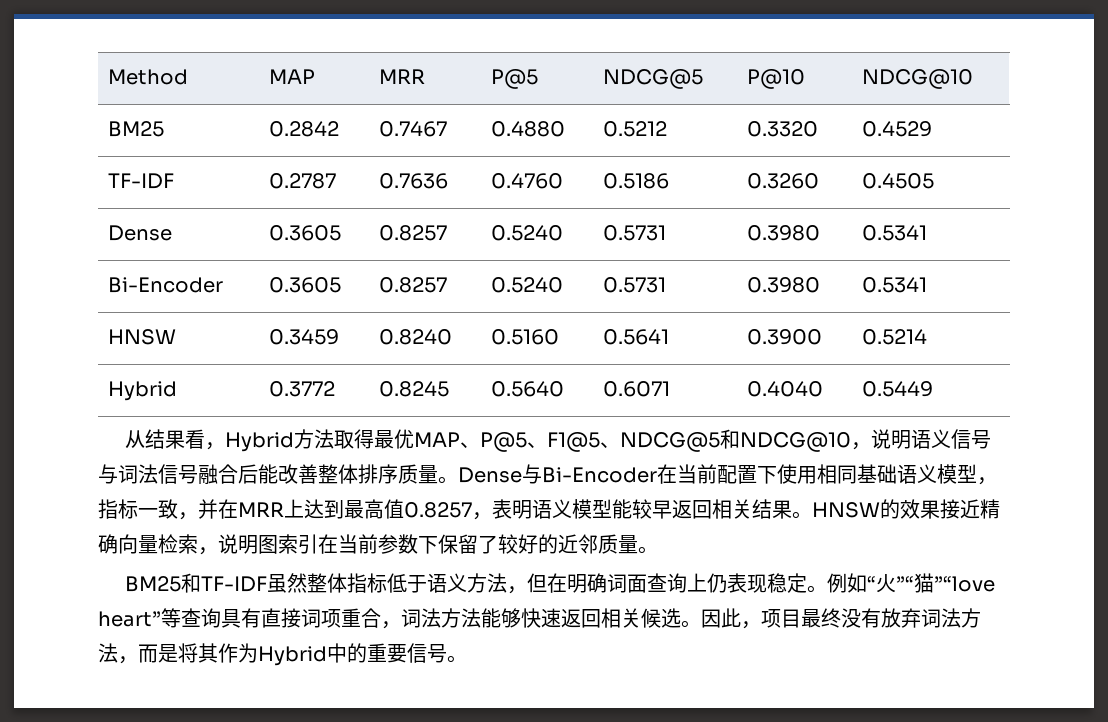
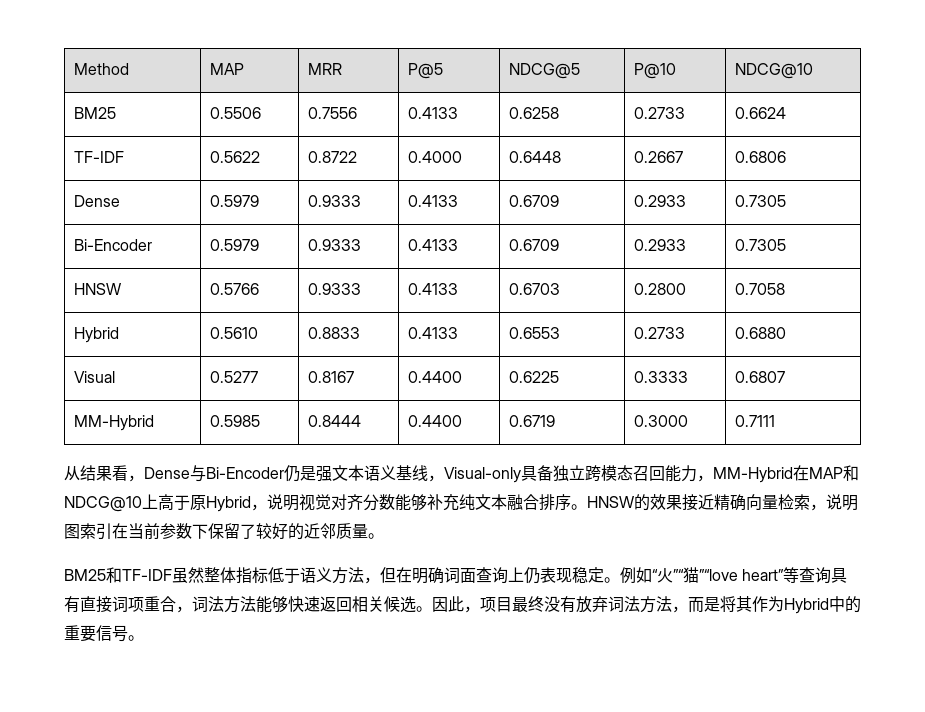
- BM25 | 0.2842 | 0.7467 | 0.4880 | 0.5212 | 0.3320 | 0.4529
- TF-IDF | 0.2787 | 0.7636 | 0.4760 | 0.5186 | 0.3260 | 0.4505
- Dense | 0.3605 | 0.8257 | 0.5240 | 0.5731 | 0.3980 | 0.5341
- Bi-Encoder | 0.3605 | 0.8257 | 0.5240 | 0.5731 | 0.3980 | 0.5341
- HNSW | 0.3459 | 0.8240 | 0.5160 | 0.5641 | 0.3900 | 0.5214
- Hybrid | 0.3772 | 0.8245 | 0.5640 | 0.6071 | 0.4040 | 0.5449
- 从结果看，Hybrid方法取得最优MAP、P@5、F1@5、NDCG@5和NDCG@10，说明语义信号与词法信号融合后能改善整体排序质量。Dense与Bi-Encoder在当前配置下使用相同基础语义模型，指标一致，并在MRR上达到最高值0.8257，表明语义模型能较早返回相关结果。
+ BM25 | 0.5506 | 0.7556 | 0.4133 | 0.6258 | 0.2733 | 0.6624
+ TF-IDF | 0.5622 | 0.8722 | 0.4000 | 0.6448 | 0.2667 | 0.6806
+ Dense | 0.5979 | 0.9333 | 0.4133 | 0.6709 | 0.2933 | 0.7305
+ Bi-Encoder | 0.5979 | 0.9333 | 0.4133 | 0.6709 | 0.2933 | 0.7305
+ HNSW | 0.5766 | 0.9333 | 0.4133 | 0.6703 | 0.2800 | 0.7058
+ Hybrid | 0.5610 | 0.8833 | 0.4133 | 0.6553 | 0.2733 | 0.6880
+ Visual | 0.5277 | 0.8167 | 0.4400 | 0.6225 | 0.3333 | 0.6807
+ MM-Hybrid | 0.5985 | 0.8444 | 0.4400 | 0.6719 | 0.3000 | 0.7111
+ 从结果看，Dense与Bi-Encoder仍是强文本语义基线，Visual-only具备独立跨模态召回能力，MM-Hybrid在MAP和NDCG@10上高于原Hybrid，说明视觉对齐分数能够补充纯文本融合排序。

